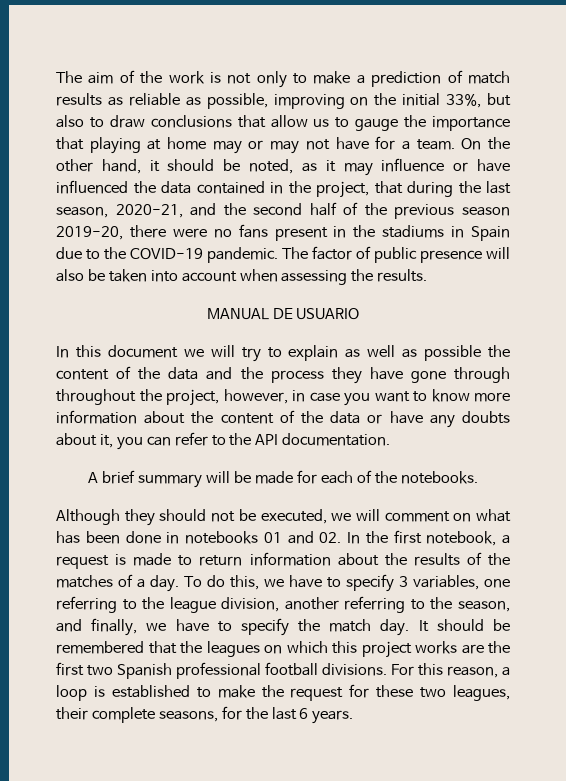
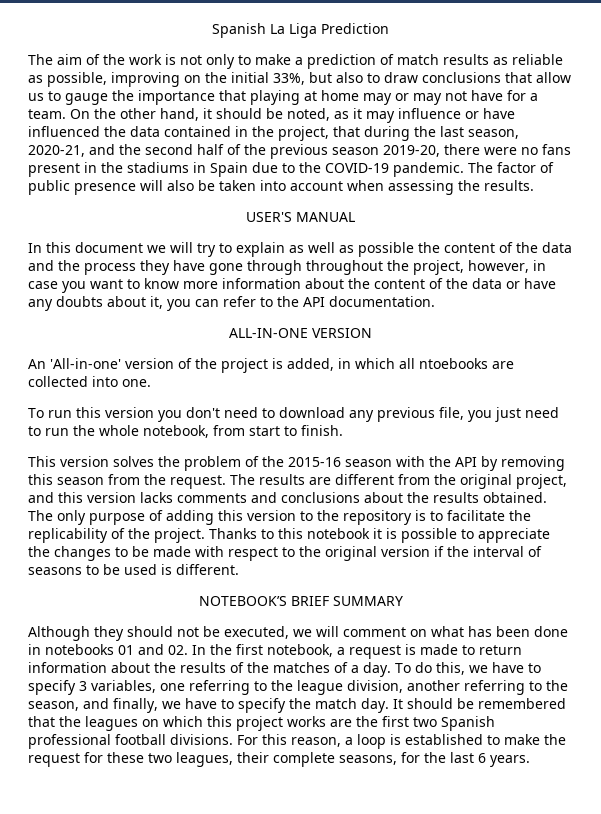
+ Spanish La Liga Prediction
- MANUAL DE USUARIO
+ USER'S MANUAL
- A brief summary will be made for each of the notebooks.
+ ALL-IN-ONE VERSION
+ An 'All-in-one' version of the project is added, in which all ntoebooks are collected into one.
+ To run this version you don't need to download any previous file, you just need to run the whole notebook, from start to finish.
+ This version solves the problem of the 2015-16 season with the API by removing this season from the request. The results are different from the original project, and this version lacks comments and conclusions about the results obtained. The only purpose of adding this version to the repository is to facilitate the replicability of the project. Thanks to this notebook it is possible to appreciate the changes to be made with respect to the original version if the interval of seasons to be used is different.
+ NOTEBOOK’S BRIEF SUMMARY

